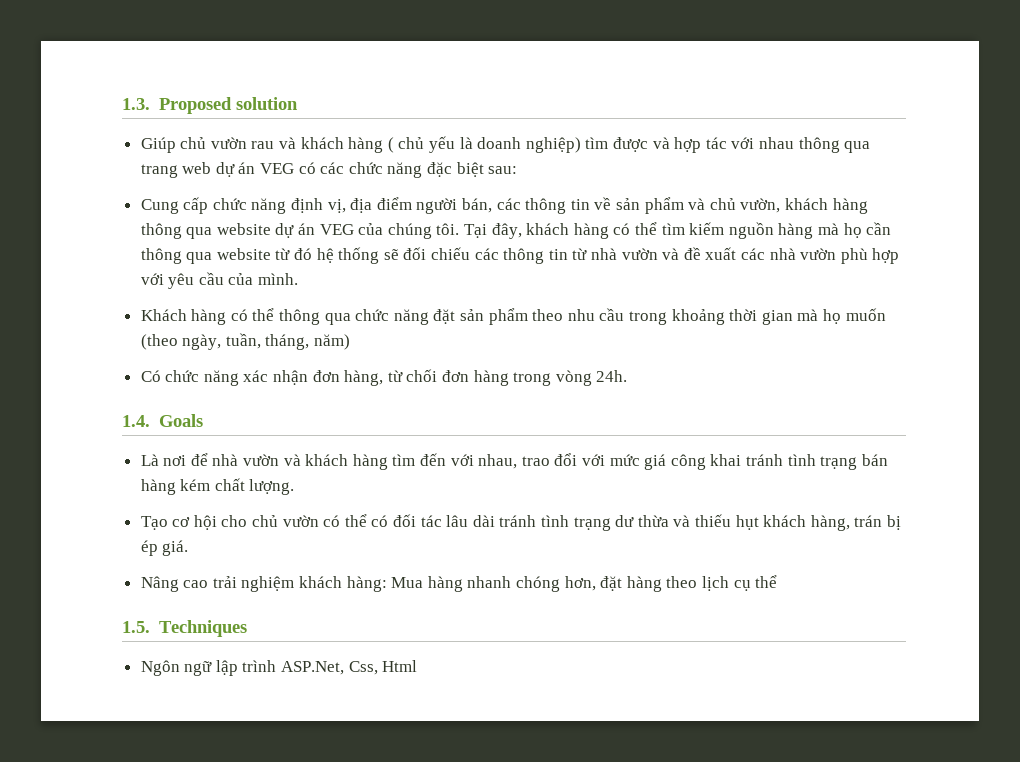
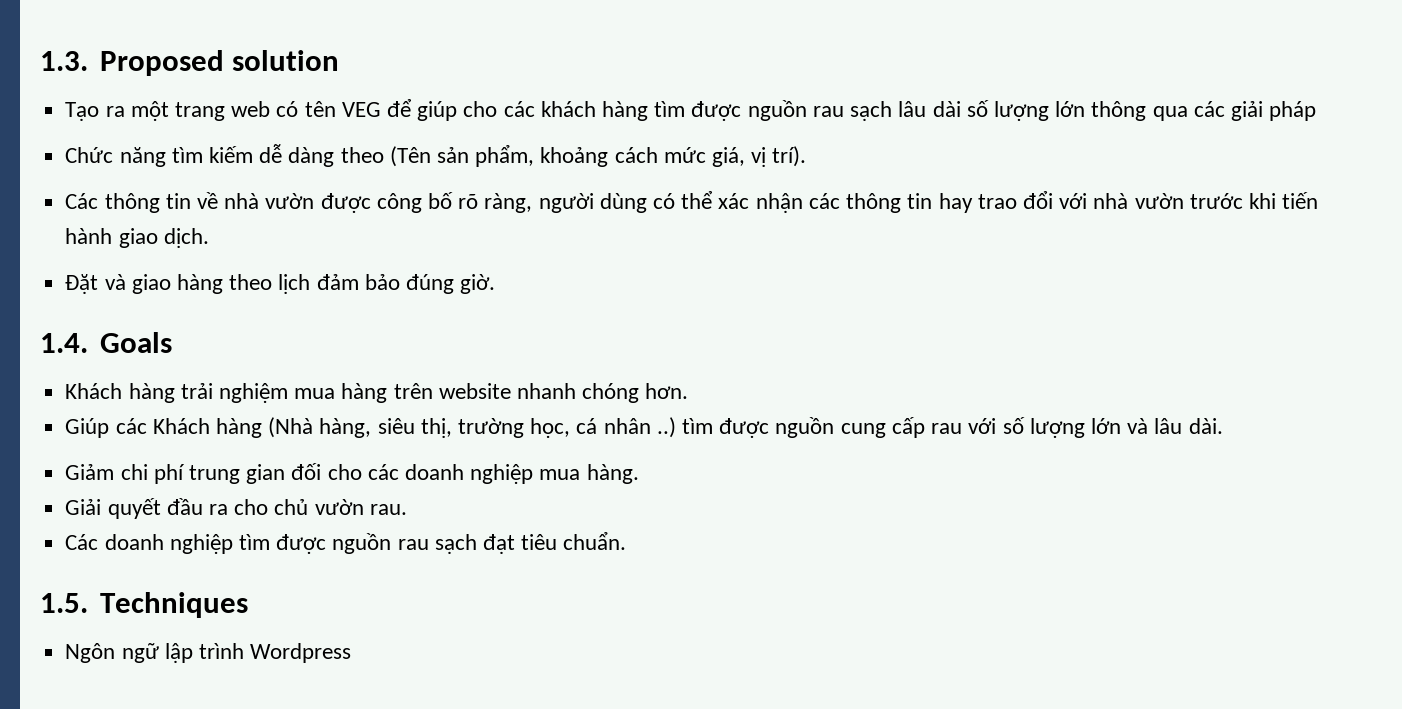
- Giúp chủ vườn rau và khách hàng ( chủ yếu là doanh nghiệp) tìm được và hợp tác với nhau thông qua trang web dự án VEG có các chức năng đặc biệt sau:
- Cung cấp chức năng định vị, địa điểm người bán, các thông tin về sản phẩm và chủ vườn, khách hàng thông qua website dự án VEG của chúng tôi. Tại đây, khách hàng có thể tìm kiếm nguồn hàng mà họ cần thông qua website từ đó hệ thống sẽ đối chiếu các thông tin từ nhà vườn và đề xuất các nhà vườn phù hợp với yêu cầu của mình.
- Khách hàng có thể thông qua chức năng đặt sản phẩm theo nhu cầu trong khoảng thời gian mà họ muốn (theo ngày, tuần, tháng, năm)
- Có chức năng xác nhận đơn hàng, từ chối đơn hàng trong vòng 24h.
+ Tạo ra một trang web có tên VEG để giúp cho các khách hàng tìm được nguồn rau sạch lâu dài số lượng lớn thông qua các giải pháp
+ Chức năng tìm kiếm dễ dàng theo (Tên sản phẩm, khoảng cách mức giá, vị trí).
+ Các thông tin về nhà vườn được công bố rõ ràng, người dùng có thể xác nhận các thông tin hay trao đổi với nhà vườn trước khi tiến hành giao dịch.
+ Đặt và giao hàng theo lịch đảm bảo đúng giờ.
  1.4. Goals
- Là nơi để nhà vườn và khách hàng tìm đến với nhau, trao đổi với mức giá công khai tránh tình trạng bán hàng kém chất lượng.
- Tạo cơ hội cho chủ vườn có thể có đối tác lâu dài tránh tình trạng dư thừa và thiếu hụt khách hàng, trán bị ép giá.
- Nâng cao trải nghiệm khách hàng: Mua hàng nhanh chóng hơn, đặt hàng theo lịch cụ thể
+ Khách hàng trải nghiệm mua hàng trên website nhanh chóng hơn.
+ Giúp các Khách hàng (Nhà hàng, siêu thị, trường học, cá nhân ..) tìm được nguồn cung cấp rau với số lượng lớn và lâu dài.
+ Giảm chi phí trung gian đối cho các doanh nghiệp mua hàng.
+ Giải quyết đầu ra cho chủ vườn rau.
+ Các doanh nghiệp tìm được nguồn rau sạch đạt tiêu chuẩn.
- Ngôn ngữ lập trình ASP.Net, Css, Html
+ Ngôn ngữ lập trình Wordpress

